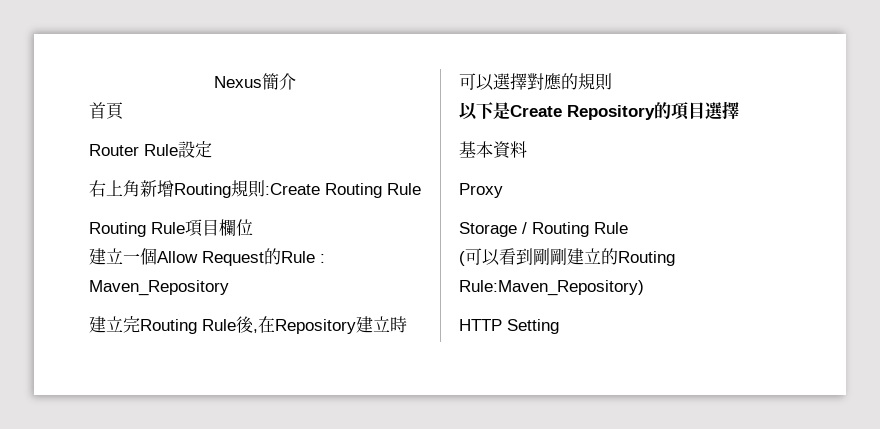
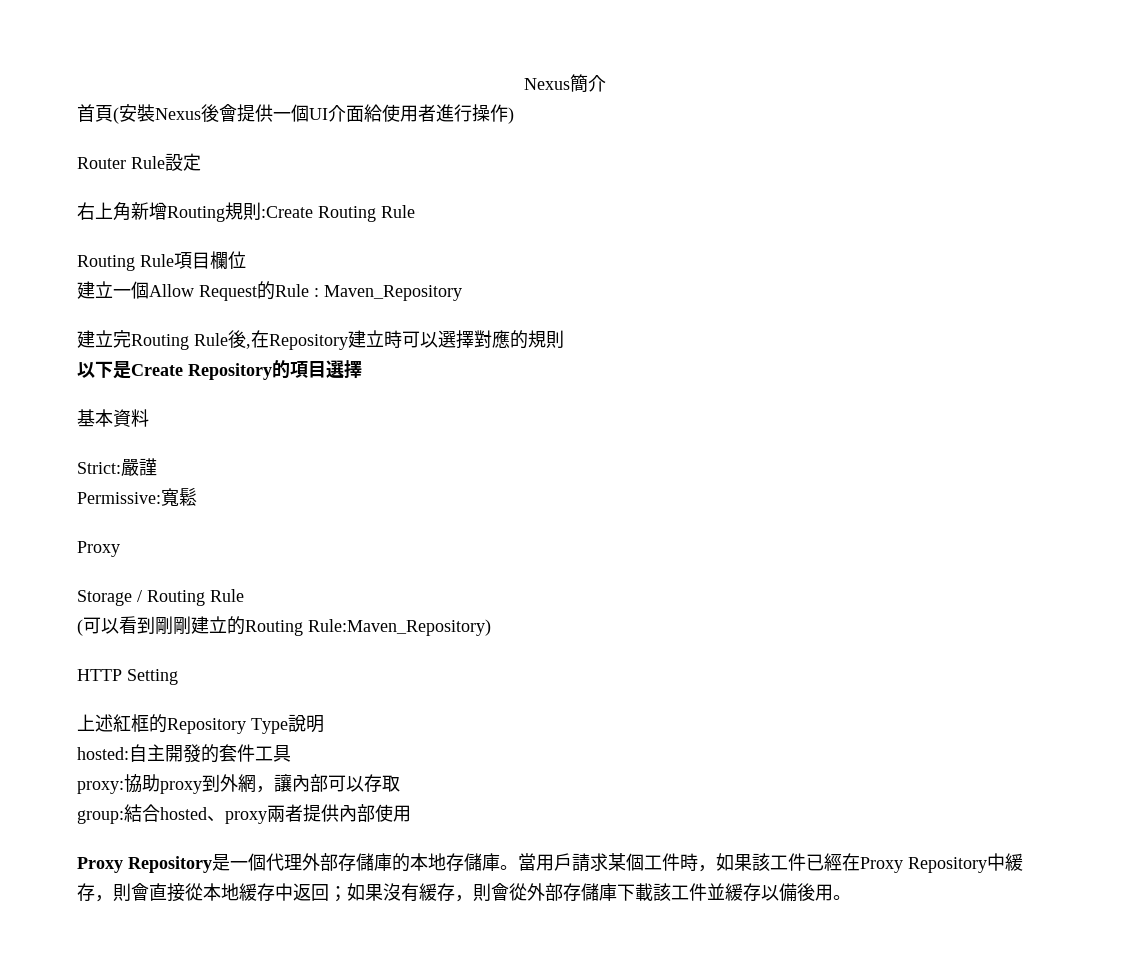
- 首頁
+ 首頁(安裝Nexus後會提供一個UI介面給使用者進行操作)
+ Strict:嚴謹
+ Permissive:寬鬆
+ 上述紅框的Repository Type說明
+ hosted:自主開發的套件工具
+ proxy:協助proxy到外網，讓內部可以存取
+ group:結合hosted、proxy兩者提供內部使用
+ Proxy Repository是一個代理外部存儲庫的本地存儲庫。當用戶請求某個工件時，如果該工件已經在Proxy Repository中緩存，則會直接從本地緩存中返回；如果沒有緩存，則會從外部存儲庫下載該工件並緩存以備後用。

